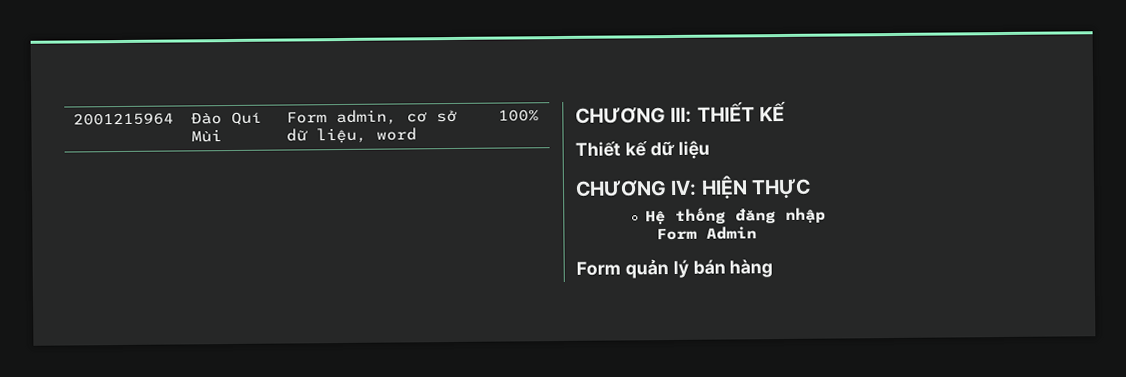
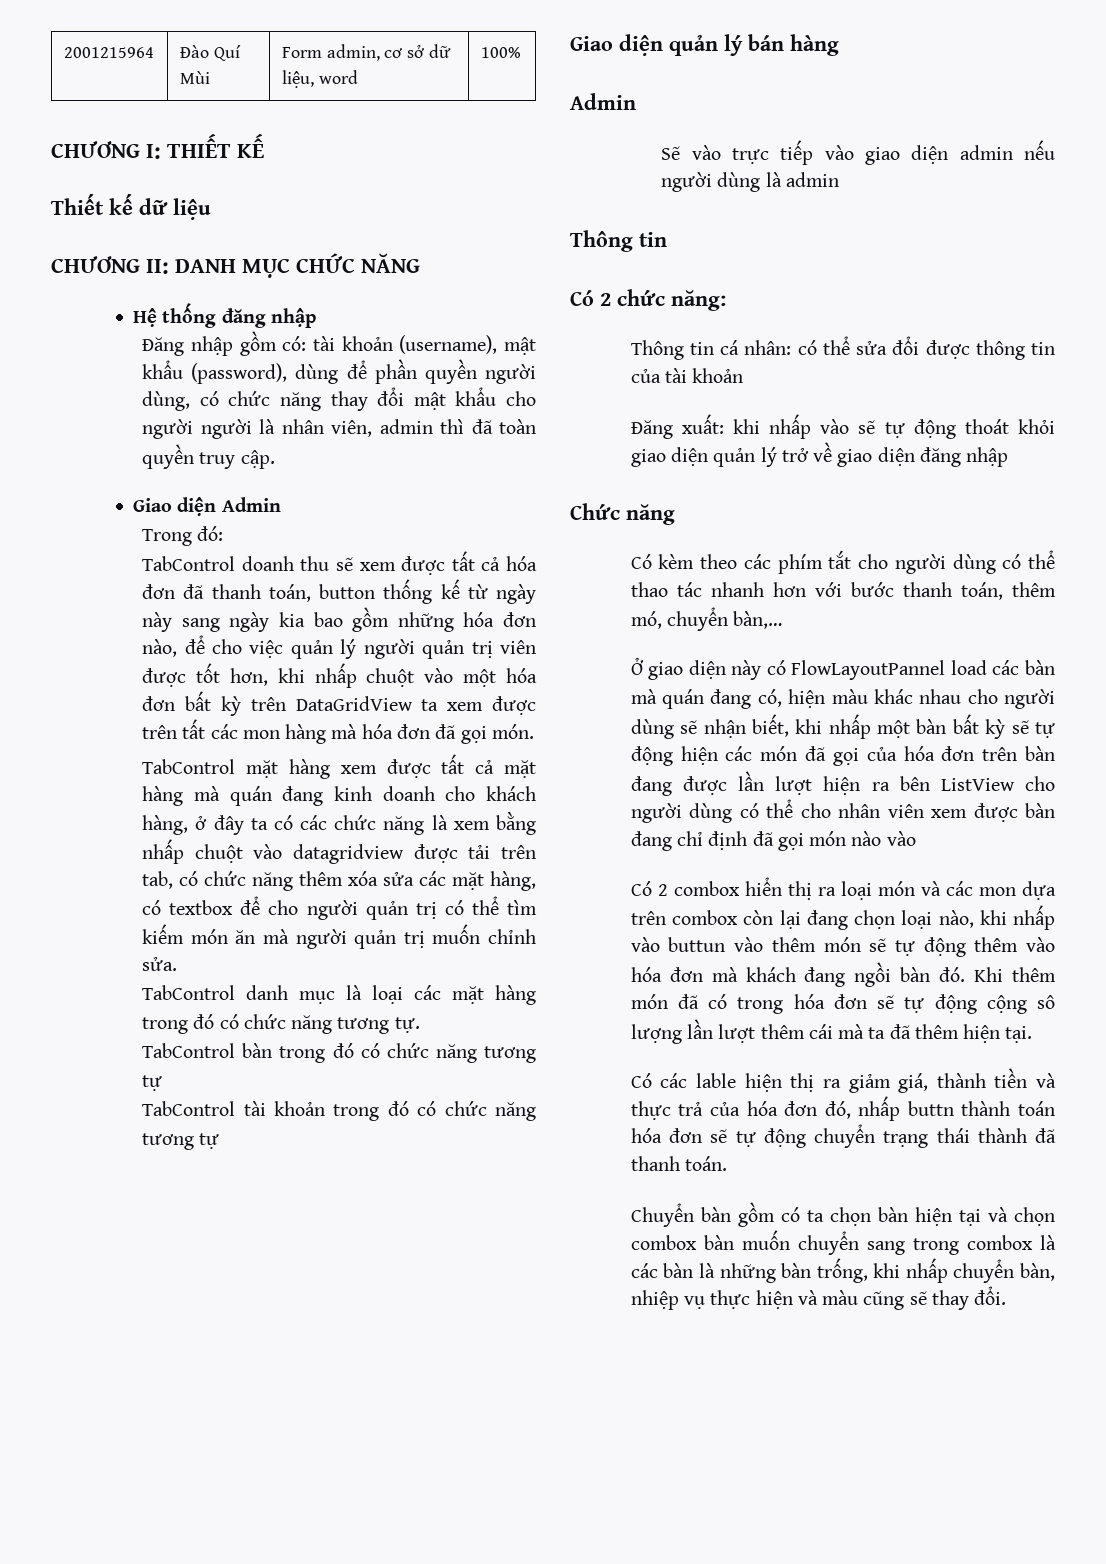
- CHƯƠNG III: THIẾT KẾ
+ CHƯƠNG I: THIẾT KẾ
- CHƯƠNG IV: HIỆN THỰC
+ CHƯƠNG II: DANH MỤC CHỨC NĂNG
- Form Admin
- Form quản lý bán hàng
+ Đăng nhập gồm có: tài khoản (username), mật khẩu (password), dùng để phần quyền người dùng, có chức năng thay đổi mật khẩu cho người người là nhân viên, admin thì đã toàn quyền truy cập.
+ Giao diện Admin
+ Trong đó:
+ TabControl doanh thu sẽ xem được tất cả hóa đơn đã thanh toán, button thống kế từ ngày này sang ngày kia bao gồm những hóa đơn nào, để cho việc quản lý người quản trị viên được tốt hơn, khi nhấp chuột vào một hóa đơn bất kỳ trên DataGridView ta xem được trên tất các mon hàng mà hóa đơn đã gọi món.
+ TabControl mặt hàng xem được tất cả mặt hàng mà quán đang kinh doanh cho khách hàng, ở đây ta có các chức năng là xem bằng nhấp chuột vào datagridview được tải trên tab, có chức năng thêm xóa sửa các mặt hàng, có textbox để cho người quản trị có thể tìm kiếm món ăn mà người quản trị muốn chỉnh sửa.
+ TabControl danh mục là loại các mặt hàng trong đó có chức năng tương tự.
+ TabControl bàn trong đó có chức năng tương tự
+ TabControl tài khoản trong đó có chức năng tương tự
+ Giao diện quản lý bán hàng
+ Admin
+ Sẽ vào trực tiếp vào giao diện admin nếu người dùng là admin
+ Thông tin
+ Có 2 chức năng:
+ Thông tin cá nhân: có thể sửa đổi được thông tin của tài khoản
+ Đăng xuất: khi nhấp vào sẽ tự động thoát khỏi giao diện quản lý trở về giao diện đăng nhập
+ Chức năng
+ Có kèm theo các phím tắt cho người dùng có thể thao tác nhanh hơn với bước thanh toán, thêm mó, chuyển bàn,…
+ Ở giao diện này có FlowLayoutPannel load các bàn mà quán đang có, hiện màu khác nhau cho người dùng sẽ nhận biết, khi nhấp một bàn bất kỳ sẽ tự động hiện các món đã gọi của hóa đơn trên bàn đang được lần lượt hiện ra bên ListView cho người dùng có thể cho nhân viên xem được bàn đang chỉ định đã gọi món nào vào
+ Có 2 combox hiển thị ra loại món và các mon dựa trên combox còn lại đang chọn loại nào, khi nhấp vào buttun vào thêm món sẽ tự động thêm vào hóa đơn mà khách đang ngồi bàn đó. Khi thêm món đã có trong hóa đơn sẽ tự động cộng sô lượng lần lượt thêm cái mà ta đã thêm hiện tại.
+ Có các lable hiện thị ra giảm giá, thành tiền và thực trả của hóa đơn đó, nhấp buttn thành toán hóa đơn sẽ tự động chuyển trạng thái thành đã thanh toán.
+ Chuyển bàn gồm có ta chọn bàn hiện tại và chọn combox bàn muốn chuyển sang trong combox là các bàn là những bàn trống, khi nhấp chuyển bàn, nhiệp vụ thực hiện và màu cũng sẽ thay đổi.

